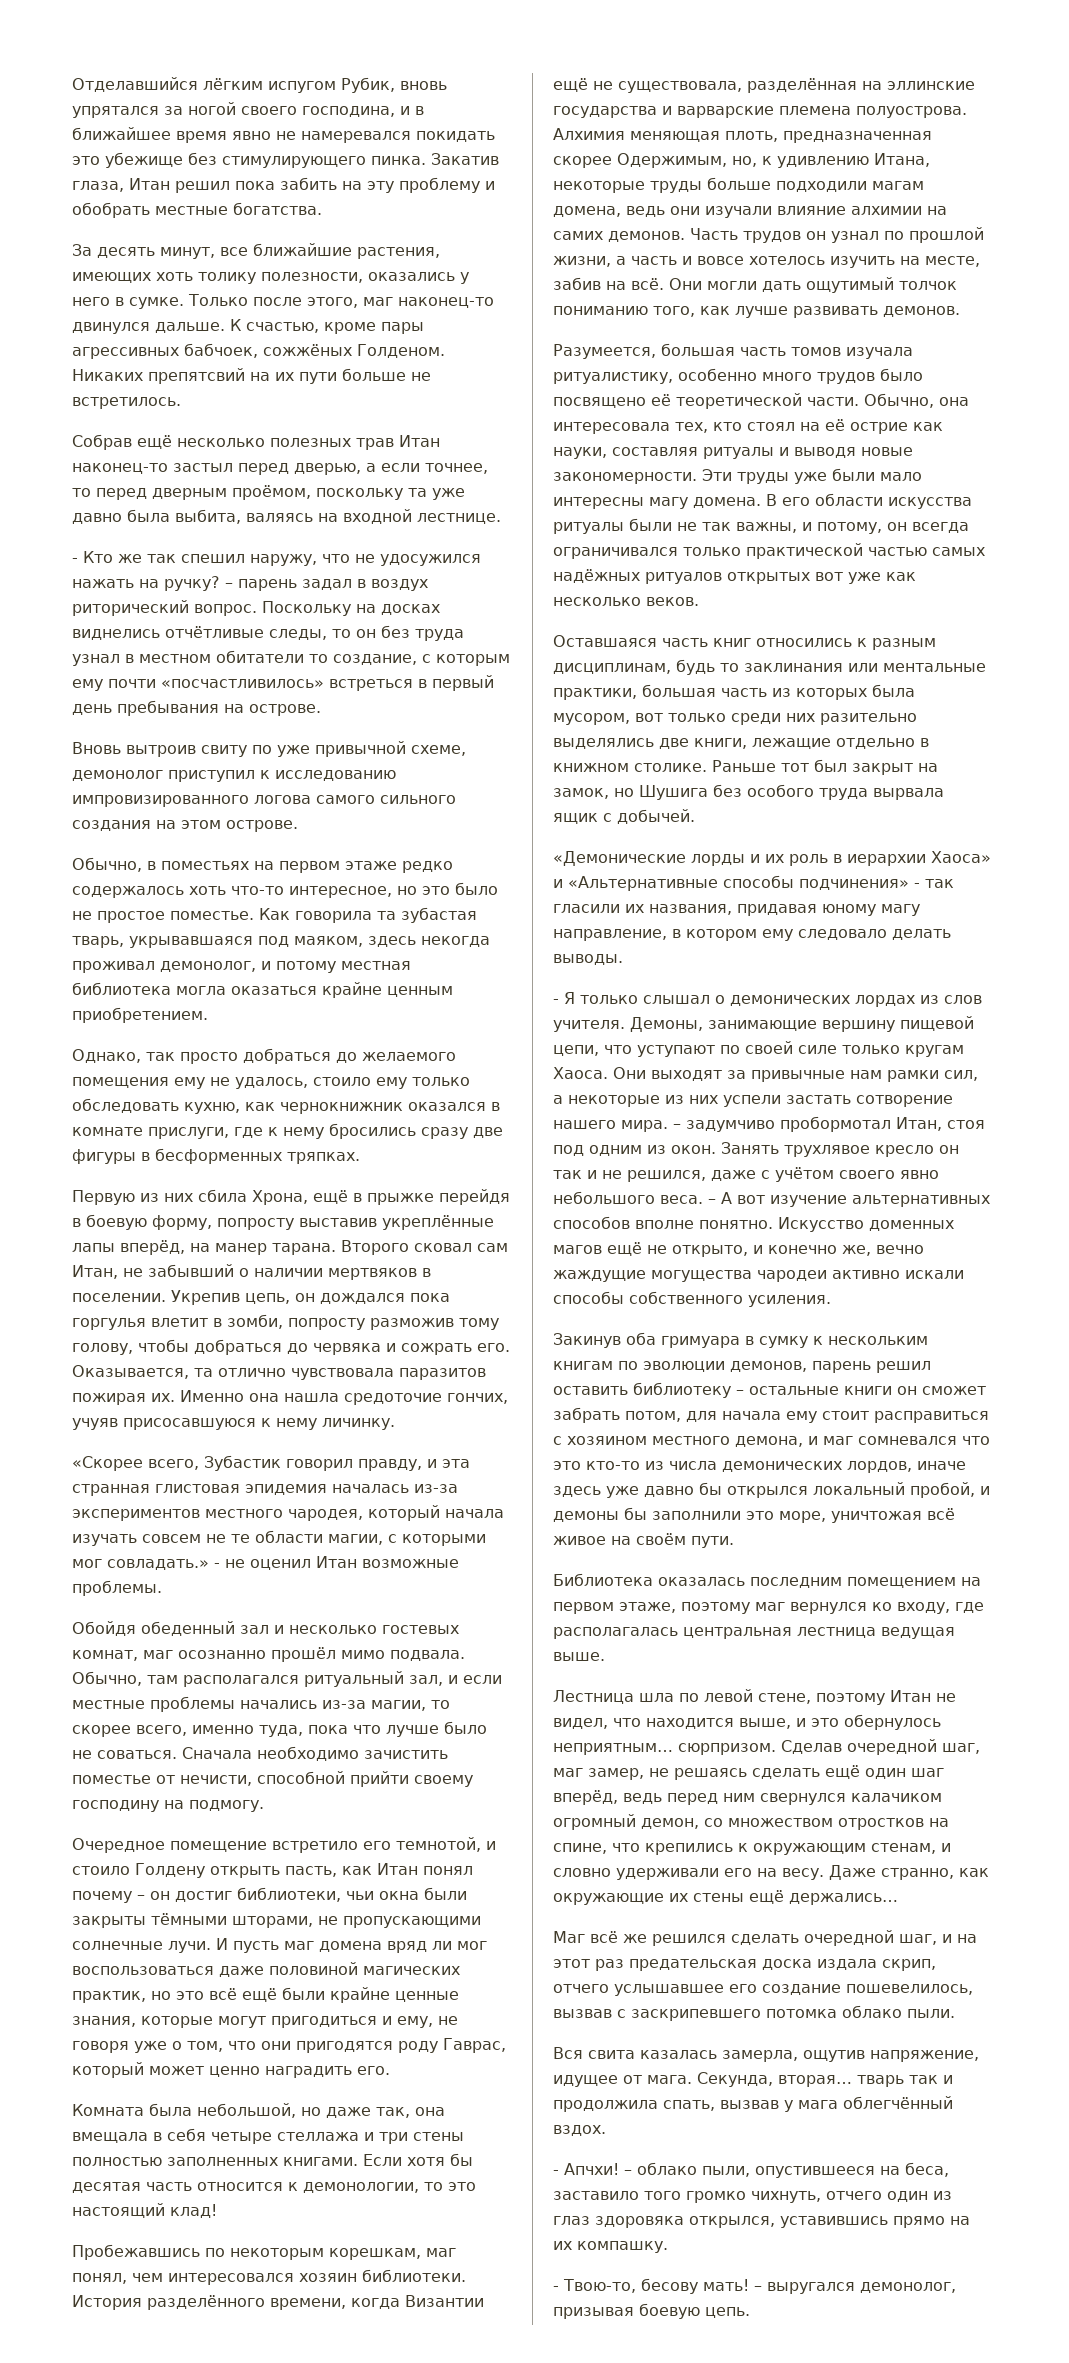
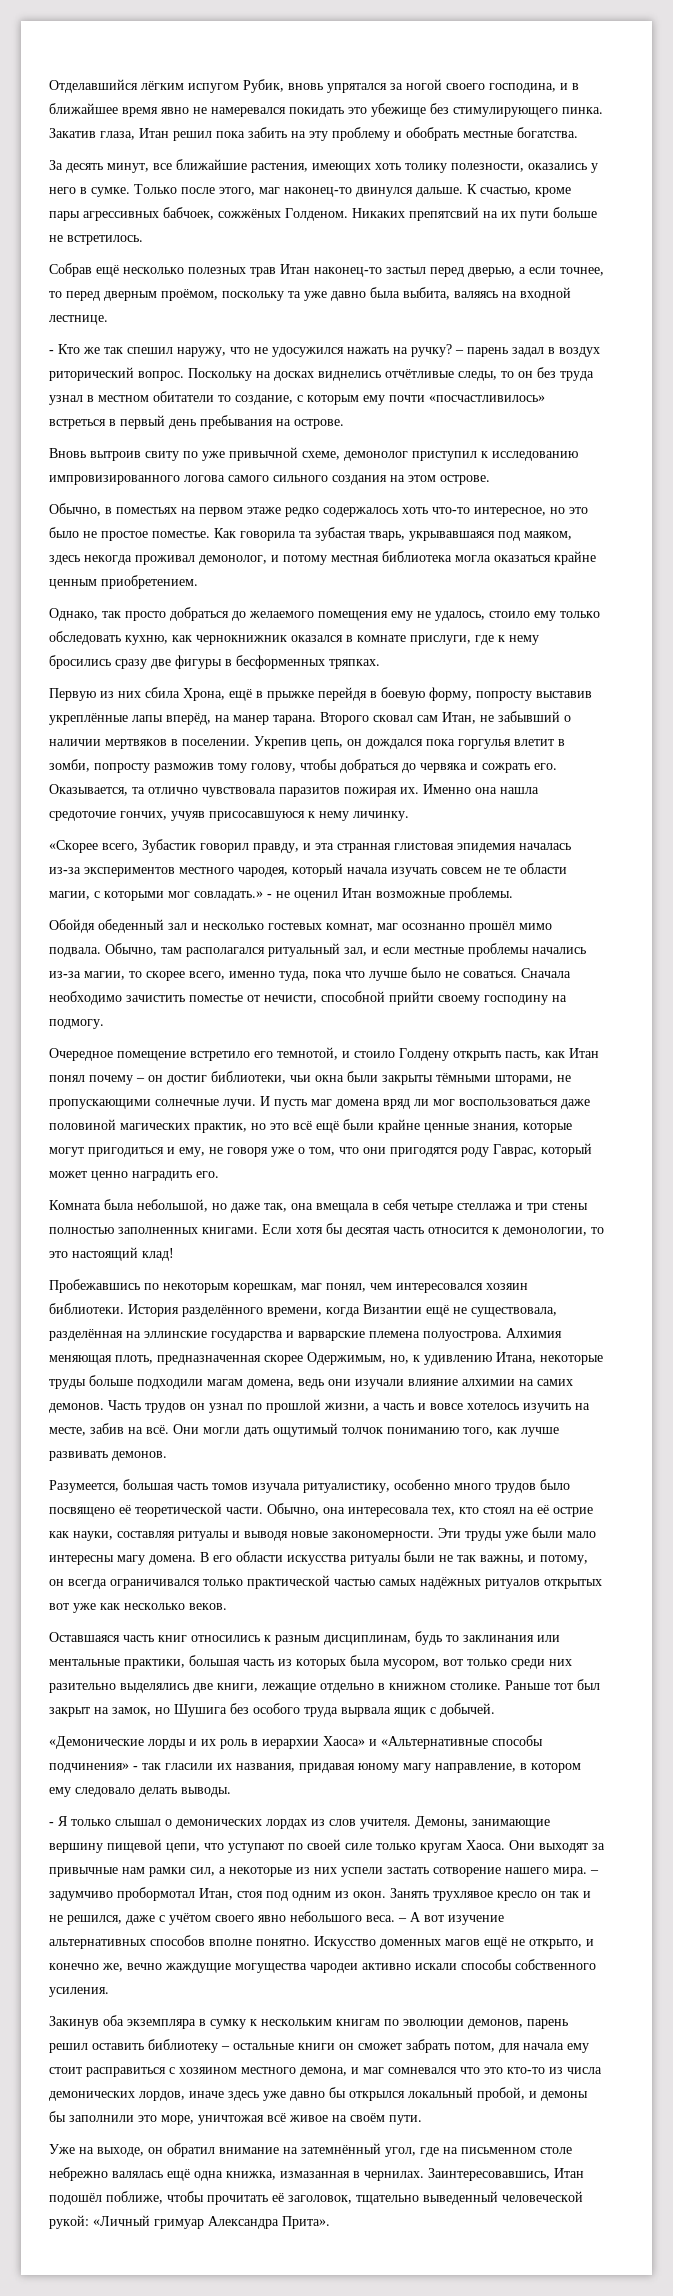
- Закинув оба гримуара в сумку к нескольким книгам по эволюции демонов, парень решил оставить библиотеку – остальные книги он сможет забрать потом, для начала ему стоит расправиться с хозяином местного демона, и маг сомневался что это кто-то из числа демонических лордов, иначе здесь уже давно бы открылся локальный пробой, и демоны бы заполнили это море, уничтожая всё живое на своём пути.
+ Закинув оба экземпляра в сумку к нескольким книгам по эволюции демонов, парень решил оставить библиотеку – остальные книги он сможет забрать потом, для начала ему стоит расправиться с хозяином местного демона, и маг сомневался что это кто-то из числа демонических лордов, иначе здесь уже давно бы открылся локальный пробой, и демоны бы заполнили это море, уничтожая всё живое на своём пути.
- Библиотека оказалась последним помещением на первом этаже, поэтому маг вернулся ко входу, где располагалась центральная лестница ведущая выше.
- Лестница шла по левой стене, поэтому Итан не видел, что находится выше, и это обернулось неприятным… сюрпризом. Сделав очередной шаг, маг замер, не решаясь сделать ещё один шаг вперёд, ведь перед ним свернулся калачиком огромный демон, со множеством отростков на спине, что крепились к окружающим стенам, и словно удерживали его на весу. Даже странно, как окружающие их стены ещё держались…
- Маг всё же решился сделать очередной шаг, и на этот раз предательская доска издала скрип, отчего услышавшее его создание пошевелилось, вызвав с заскрипевшего потомка облако пыли.
- Вся свита казалась замерла, ощутив напряжение, идущее от мага. Секунда, вторая… тварь так и продолжила спать, вызвав у мага облегчённый вздох.
- - Апчхи! – облако пыли, опустившееся на беса, заставило того громко чихнуть, отчего один из глаз здоровяка открылся, уставившись прямо на их компашку.
- - Твою-то, бесову мать! – выругался демонолог, призывая боевую цепь.
+ Уже на выходе, он обратил внимание на затемнённый угол, где на письменном столе небрежно валялась ещё одна книжка, измазанная в чернилах. Заинтересовавшись, Итан подошёл поближе, чтобы прочитать её заголовок, тщательно выведенный человеческой рукой: «Личный гримуар Александра Прита».

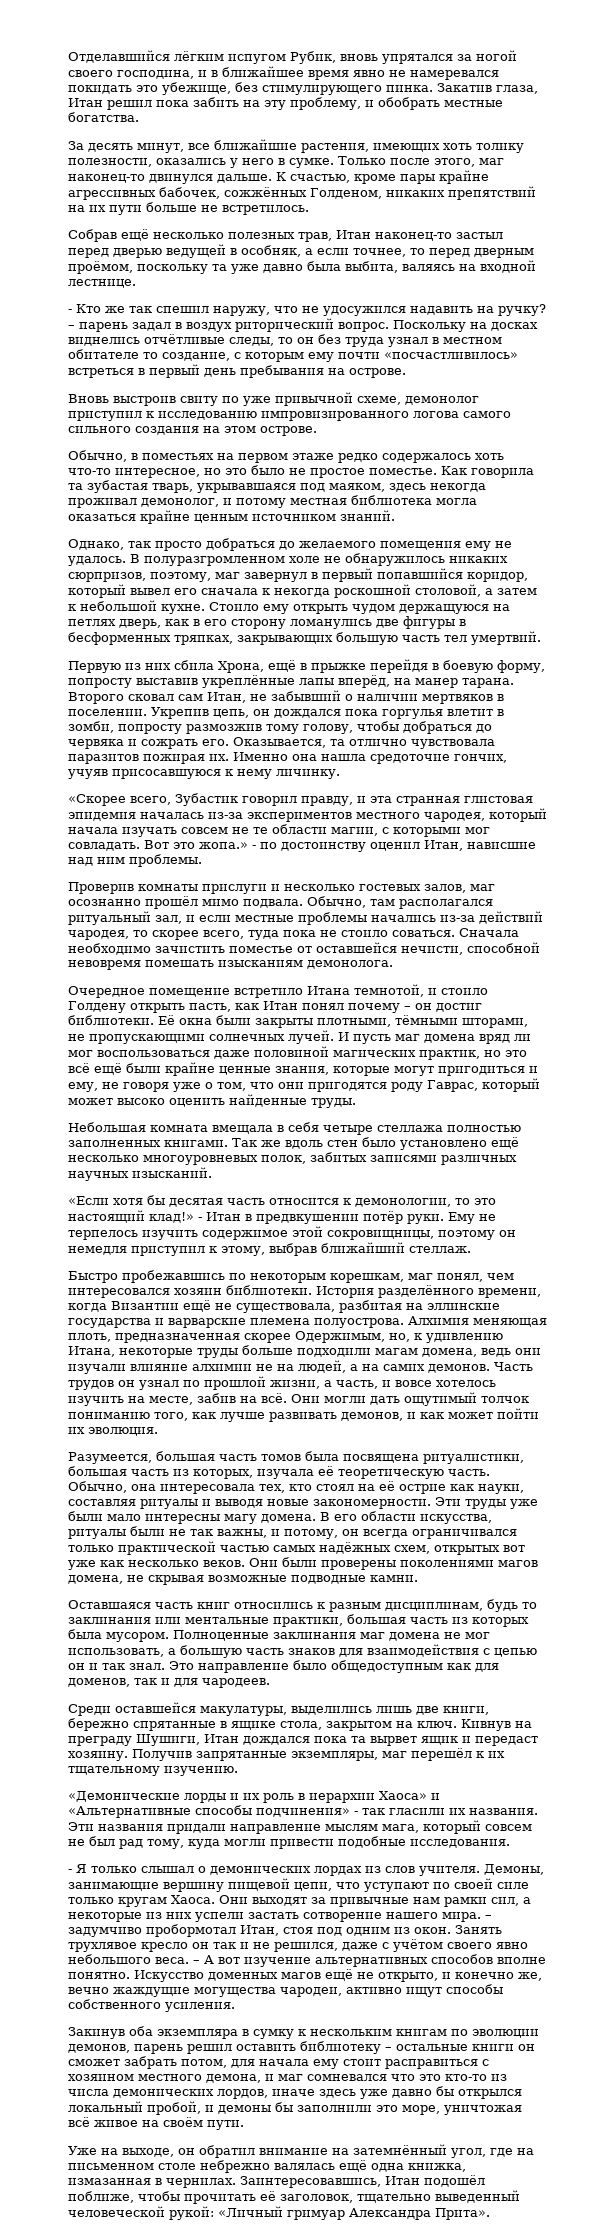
- Отделавшийся лёгким испугом Рубик, вновь упрятался за ногой своего господина, и в ближайшее время явно не намеревался покидать это убежище без стимулирующего пинка.
+ Отделавшийся лёгким испугом Рубик, вновь упрятался за ногой своего господина, и в ближайшее время явно не намеревался покидать это убежище, без стимулирующего пинка.
- Закатив глаза, Итан решил пока забить на эту проблему и обобрать местные богатства.
+ Закатив глаза, Итан решил пока забить на эту проблему, и обобрать местные богатства.
- К счастью, кроме пары агрессивных бабчоек, сожжёных Голденом. Никаких препятсвий на их пути больше не встретилось.
+ К счастью, кроме пары крайне агрессивных бабочек, сожжённых Голденом, никаких препятствий на их пути больше не встретилось.
- Собрав ещё несколько полезных трав Итан наконец-то застыл перед дверью, а если точнее, то перед дверным проёмом, поскольку та уже давно была выбита, валяясь на входной лестнице.
+ Собрав ещё несколько полезных трав, Итан наконец-то застыл перед дверью ведущей в особняк, а если точнее, то перед дверным проёмом, поскольку та уже давно была выбита, валяясь на входной лестнице.
- - Кто же так спешил наружу, что не удосужился нажать на ручку?
+ - Кто же так спешил наружу, что не удосужился надавить на ручку?
- Поскольку на досках виднелись отчётливые следы, то он без труда узнал в местном обитатели то создание, с которым ему почти «посчастливилось» встреться в первый день пребывания на острове.
+ Поскольку на досках виднелись отчётливые следы, то он без труда узнал в местном обитателе то создание, с которым ему почти «посчастливилось» встреться в первый день пребывания на острове.
- Вновь вытроив свиту по уже привычной схеме, демонолог приступил к исследованию импровизированного логова самого сильного создания на этом острове.
+ Вновь выстроив свиту по уже привычной схеме, демонолог приступил к исследованию импровизированного логова самого сильного создания на этом острове.
- Как говорила та зубастая тварь, укрывавшаяся под маяком, здесь некогда проживал демонолог, и потому местная библиотека могла оказаться крайне ценным приобретением.
+ Как говорила та зубастая тварь, укрывавшаяся под маяком, здесь некогда проживал демонолог, и потому местная библиотека могла оказаться крайне ценным источником знаний.
- Однако, так просто добраться до желаемого помещения ему не удалось, стоило ему только обследовать кухню, как чернокнижник оказался в комнате прислуги, где к нему бросились сразу две фигуры в бесформенных тряпках.
+ Однако, так просто добраться до желаемого помещения ему не удалось. В полуразгромленном холе не обнаружилось никаких сюрпризов, поэтому, маг завернул в первый попавшийся коридор, который вывел его сначала к некогда роскошной столовой, а затем к небольшой кухне. Стоило ему открыть чудом держащуюся на петлях дверь, как в его сторону ломанулись две фигуры в бесформенных тряпках, закрывающих большую часть тел умертвий.
- Укрепив цепь, он дождался пока горгулья влетит в зомби, попросту разможив тому голову, чтобы добраться до червяка и сожрать его.
+ Укрепив цепь, он дождался пока горгулья влетит в зомби, попросту размозжив тому голову, чтобы добраться до червяка и сожрать его.
- «Скорее всего, Зубастик говорил правду, и эта странная глистовая эпидемия началась из-за экспериментов местного чародея, который начала изучать совсем не те области магии, с которыми мог совладать.» - не оценил Итан возможные проблемы.
- Обойдя обеденный зал и несколько гостевых комнат, маг осознанно прошёл мимо подвала.
+ «Скорее всего, Зубастик говорил правду, и эта странная глистовая эпидемия началась из-за экспериментов местного чародея, который начала изучать совсем не те области магии, с которыми мог совладать. Вот это жопа.» - по достоинству оценил Итан, нависшие над ним проблемы.
+ Проверив комнаты прислуги и несколько гостевых залов, маг осознанно прошёл мимо подвала.
- Обычно, там располагался ритуальный зал, и если местные проблемы начались из-за магии, то скорее всего, именно туда, пока что лучше было не соваться.
+ Обычно, там располагался ритуальный зал, и если местные проблемы начались из-за действий чародея, то скорее всего, туда пока не стоило соваться.
- Сначала необходимо зачистить поместье от нечисти, способной прийти своему господину на подмогу.
+ Сначала необходимо зачистить поместье от оставшейся нечисти, способной невовремя помешать изысканиям демонолога.
- Очередное помещение встретило его темнотой, и стоило Голдену открыть пасть, как Итан понял почему – он достиг библиотеки, чьи окна были закрыты тёмными шторами, не пропускающими солнечные лучи.
+ Очередное помещение встретило Итана темнотой, и стоило Голдену открыть пасть, как Итан понял почему – он достиг библиотеки. Её окна были закрыты плотными, тёмными шторами, не пропускающими солнечных лучей.
- И пусть маг домена вряд ли мог воспользоваться даже половиной магических практик, но это всё ещё были крайне ценные знания, которые могут пригодиться и ему, не говоря уже о том, что они пригодятся роду Гаврас, который может ценно наградить его.
- Комната была небольшой, но даже так, она вмещала в себя четыре стеллажа и три стены полностью заполненных книгами. Если хотя бы десятая часть относится к демонологии, то это настоящий клад!
- Пробежавшись по некоторым корешкам, маг понял, чем интересовался хозяин библиотеки.
+ И пусть маг домена вряд ли мог воспользоваться даже половиной магических практик, но это всё ещё были крайне ценные знания, которые могут пригодиться и ему, не говоря уже о том, что они пригодятся роду Гаврас, который может высоко оценить найденные труды.
+ Небольшая комната вмещала в себя четыре стеллажа полностью заполненных книгами. Так же вдоль стен было установлено ещё несколько многоуровневых полок, забитых записями различных научных изысканий.
+ «Если хотя бы десятая часть относится к демонологии, то это настоящий клад!» - Итан в предвкушении потёр руки. Ему не терпелось изучить содержимое этой сокровищницы, поэтому он немедля приступил к этому, выбрав ближайший стеллаж.
+ Быстро пробежавшись по некоторым корешкам, маг понял, чем интересовался хозяин библиотеки.
- История разделённого времени, когда Византии ещё не существовала, разделённая на эллинские государства и варварские племена полуострова.
+ История разделённого времени, когда Византии ещё не существовала, разбитая на эллинские государства и варварские племена полуострова.
- Алхимия меняющая плоть, предназначенная скорее Одержимым, но, к удивлению Итана, некоторые труды больше подходили магам домена, ведь они изучали влияние алхимии на самих демонов.
+ Алхимия меняющая плоть, предназначенная скорее Одержимым, но, к удивлению Итана, некоторые труды больше подходили магам домена, ведь они изучали влияние алхимии не на людей, а на самих демонов.
- Часть трудов он узнал по прошлой жизни, а часть и вовсе хотелось изучить на месте, забив на всё.
+ Часть трудов он узнал по прошлой жизни, а часть, и вовсе хотелось изучить на месте, забив на всё.
- Они могли дать ощутимый толчок пониманию того, как лучше развивать демонов.
- Разумеется, большая часть томов изучала ритуалистику, особенно много трудов было посвящено её теоретической части.
+ Они могли дать ощутимый толчок пониманию того, как лучше развивать демонов, и как может пойти их эволюция.
+ Разумеется, большая часть томов была посвящена ритуалистики, большая часть из которых, изучала её теоретическую часть.
- В его области искусства ритуалы были не так важны, и потому, он всегда ограничивался только практической частью самых надёжных ритуалов открытых вот уже как несколько веков.
+ В его области искусства, ритуалы были не так важны, и потому, он всегда ограничивался только практической частью самых надёжных схем, открытых вот уже как несколько веков. Они были проверены поколениями магов домена, не скрывая возможные подводные камни.
- Оставшаяся часть книг относились к разным дисциплинам, будь то заклинания или ментальные практики, большая часть из которых была мусором, вот только среди них разительно выделялись две книги, лежащие отдельно в книжном столике. Раньше тот был закрыт на замок, но Шушига без особого труда вырвала ящик с добычей.
+ Оставшаяся часть книг относились к разным дисциплинам, будь то заклинания или ментальные практики, большая часть из которых была мусором. Полноценные заклинания маг домена не мог использовать, а большую часть знаков для взаимодействия с цепью он и так знал. Это направление было общедоступным как для доменов, так и для чародеев.
+ Среди оставшейся макулатуры, выделились лишь две книги, бережно спрятанные в ящике стола, закрытом на ключ. Кивнув на преграду Шушиги, Итан дождался пока та вырвет ящик и передаст хозяину. Получив запрятанные экземпляры, маг перешёл к их тщательному изучению.
- «Демонические лорды и их роль в иерархии Хаоса» и «Альтернативные способы подчинения» - так гласили их названия, придавая юному магу направление, в котором ему следовало делать выводы.
+ «Демонические лорды и их роль в иерархии Хаоса» и «Альтернативные способы подчинения» - так гласили их названия. Эти названия придали направление мыслям мага, который совсем не был рад тому, куда могли привести подобные исследования.
- Искусство доменных магов ещё не открыто, и конечно же, вечно жаждущие могущества чародеи активно искали способы собственного усиления.
+ Искусство доменных магов ещё не открыто, и конечно же, вечно жаждущие могущества чародеи, активно ищут способы собственного усиления.

